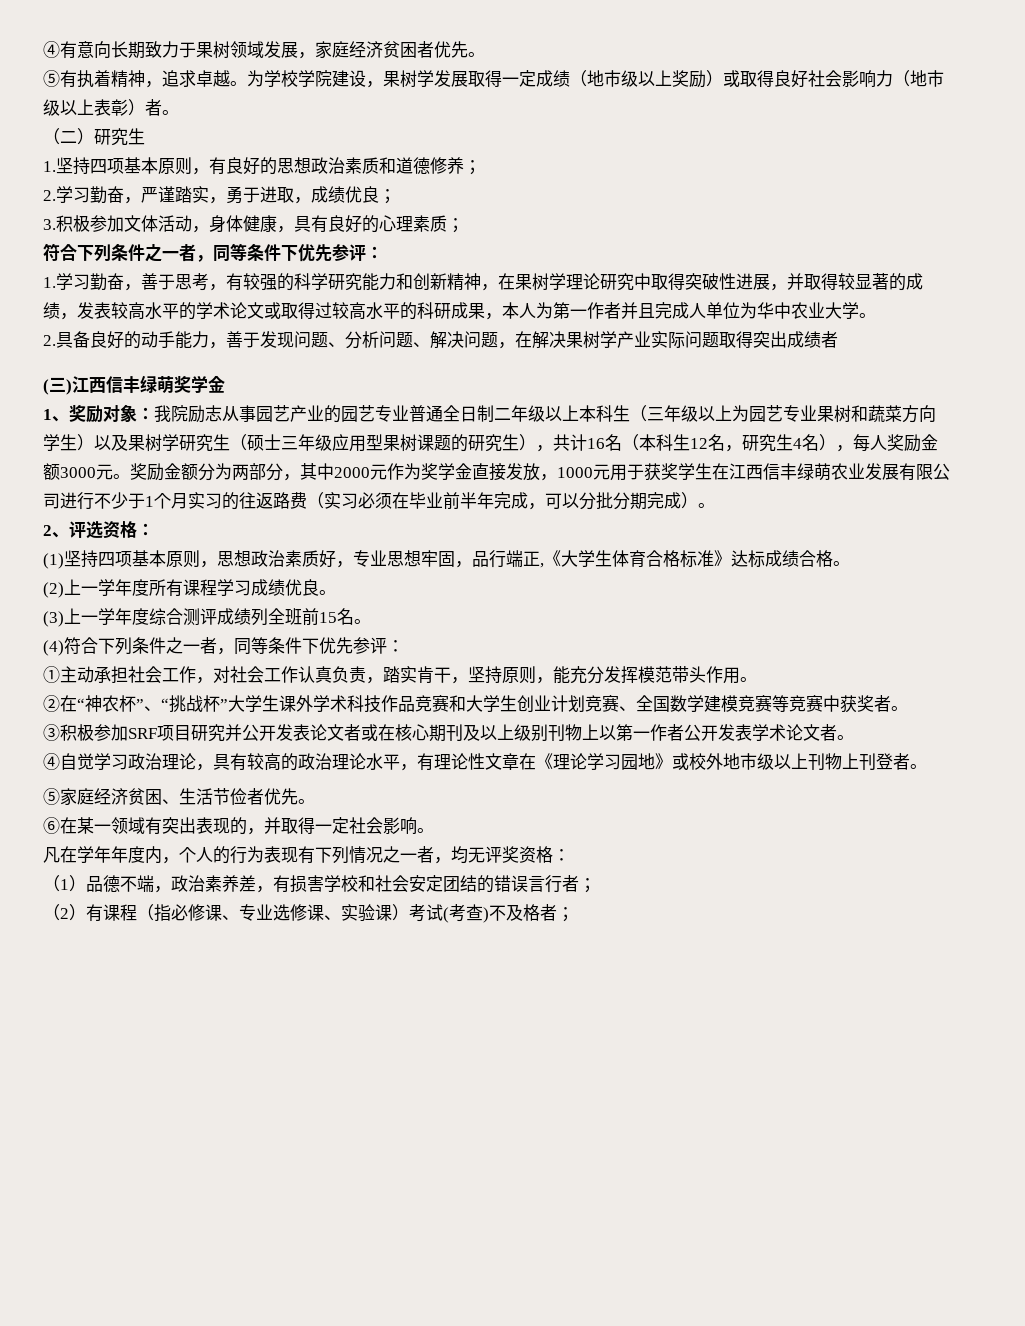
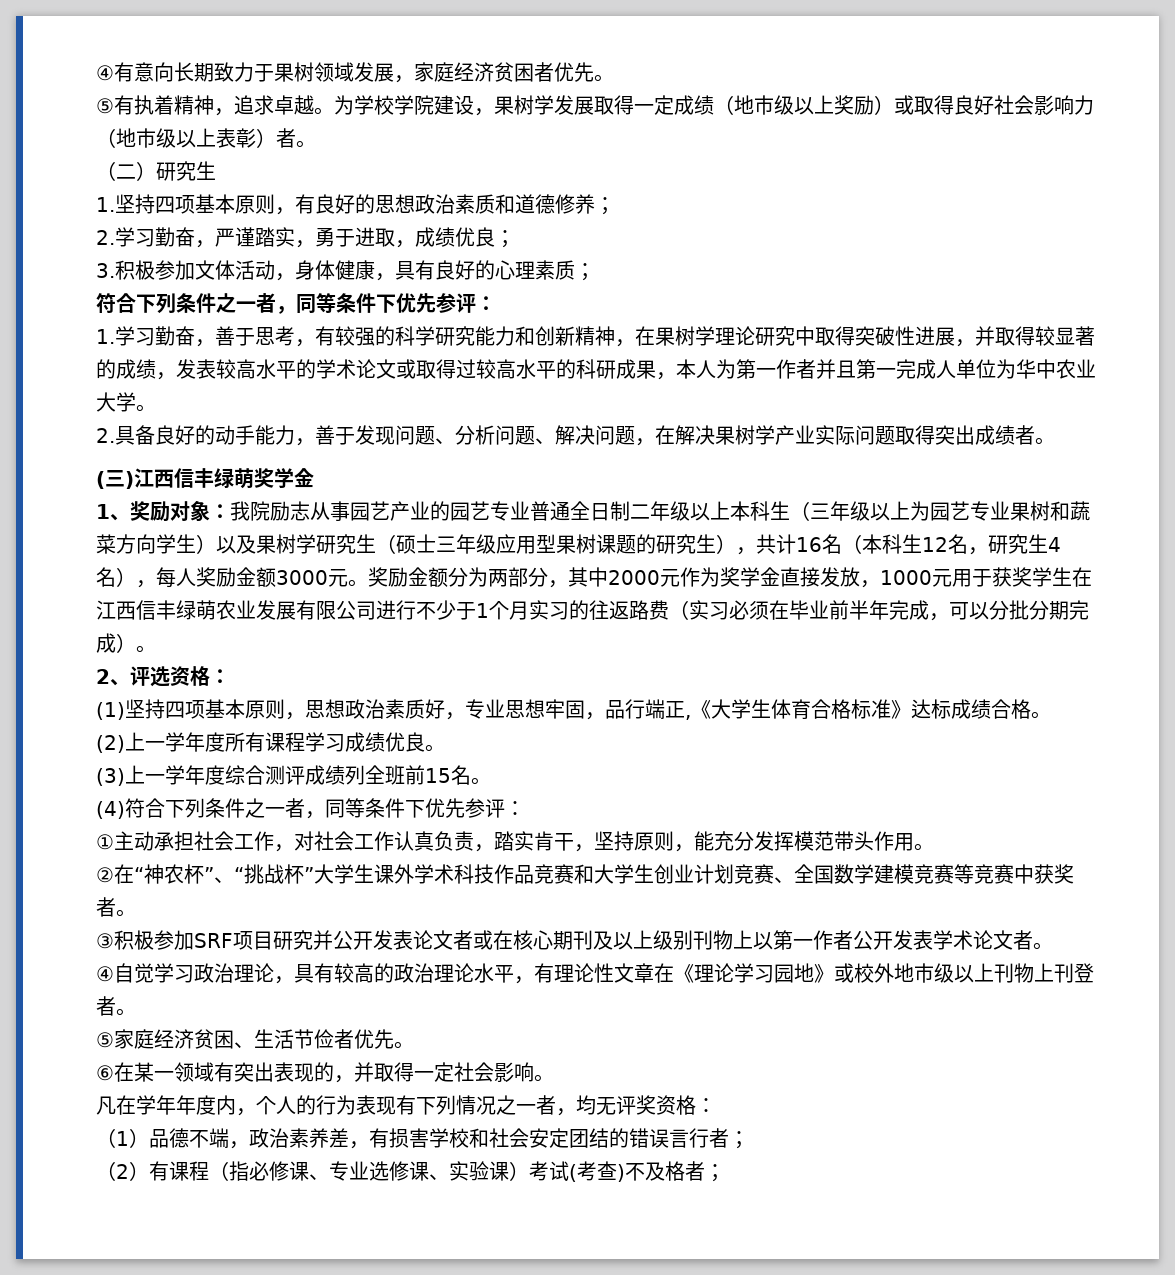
- 1.学习勤奋，善于思考，有较强的科学研究能力和创新精神，在果树学理论研究中取得突破性进展，并取得较显著的成绩，发表较高水平的学术论文或取得过较高水平的科研成果，本人为第一作者并且完成人单位为华中农业大学。
+ 1.学习勤奋，善于思考，有较强的科学研究能力和创新精神，在果树学理论研究中取得突破性进展，并取得较显著的成绩，发表较高水平的学术论文或取得过较高水平的科研成果，本人为第一作者并且第一完成人单位为华中农业大学。
- 2.具备良好的动手能力，善于发现问题、分析问题、解决问题，在解决果树学产业实际问题取得突出成绩者
+ 2.具备良好的动手能力，善于发现问题、分析问题、解决问题，在解决果树学产业实际问题取得突出成绩者。

